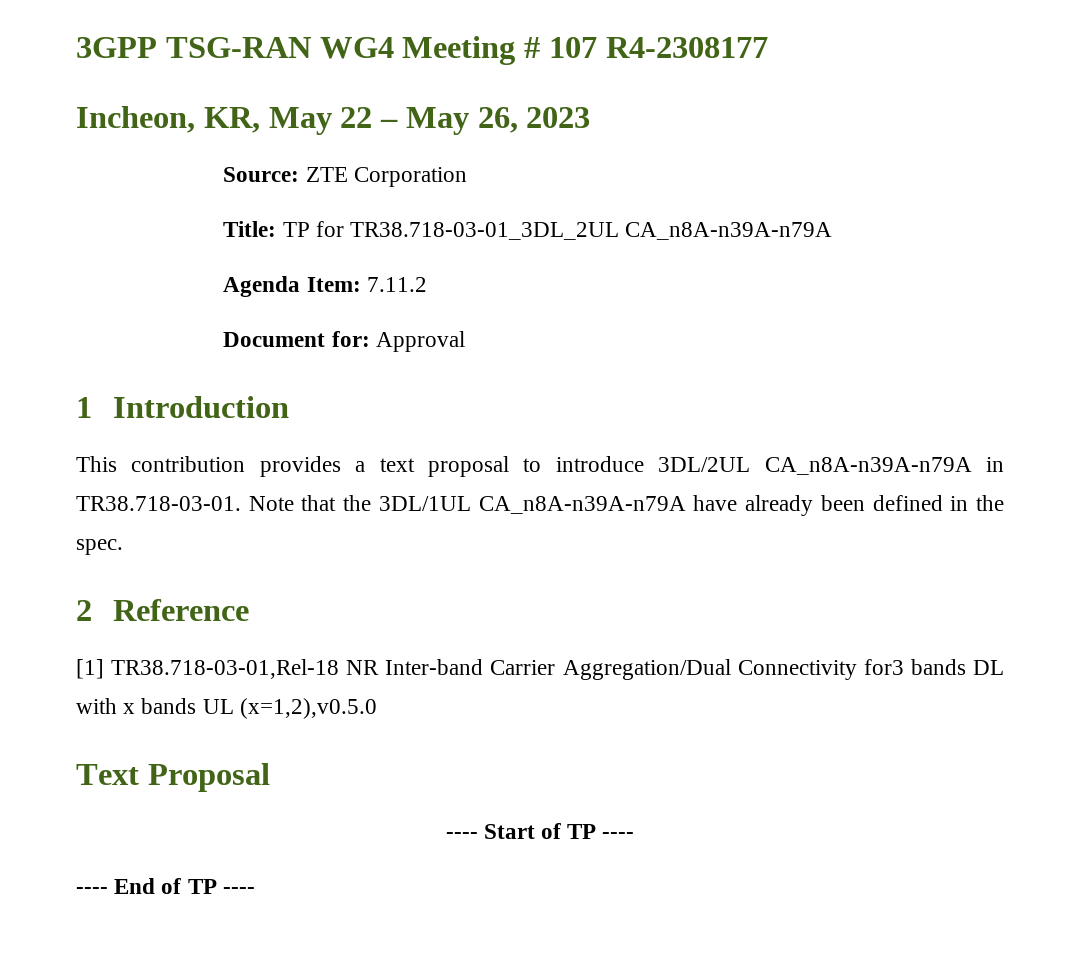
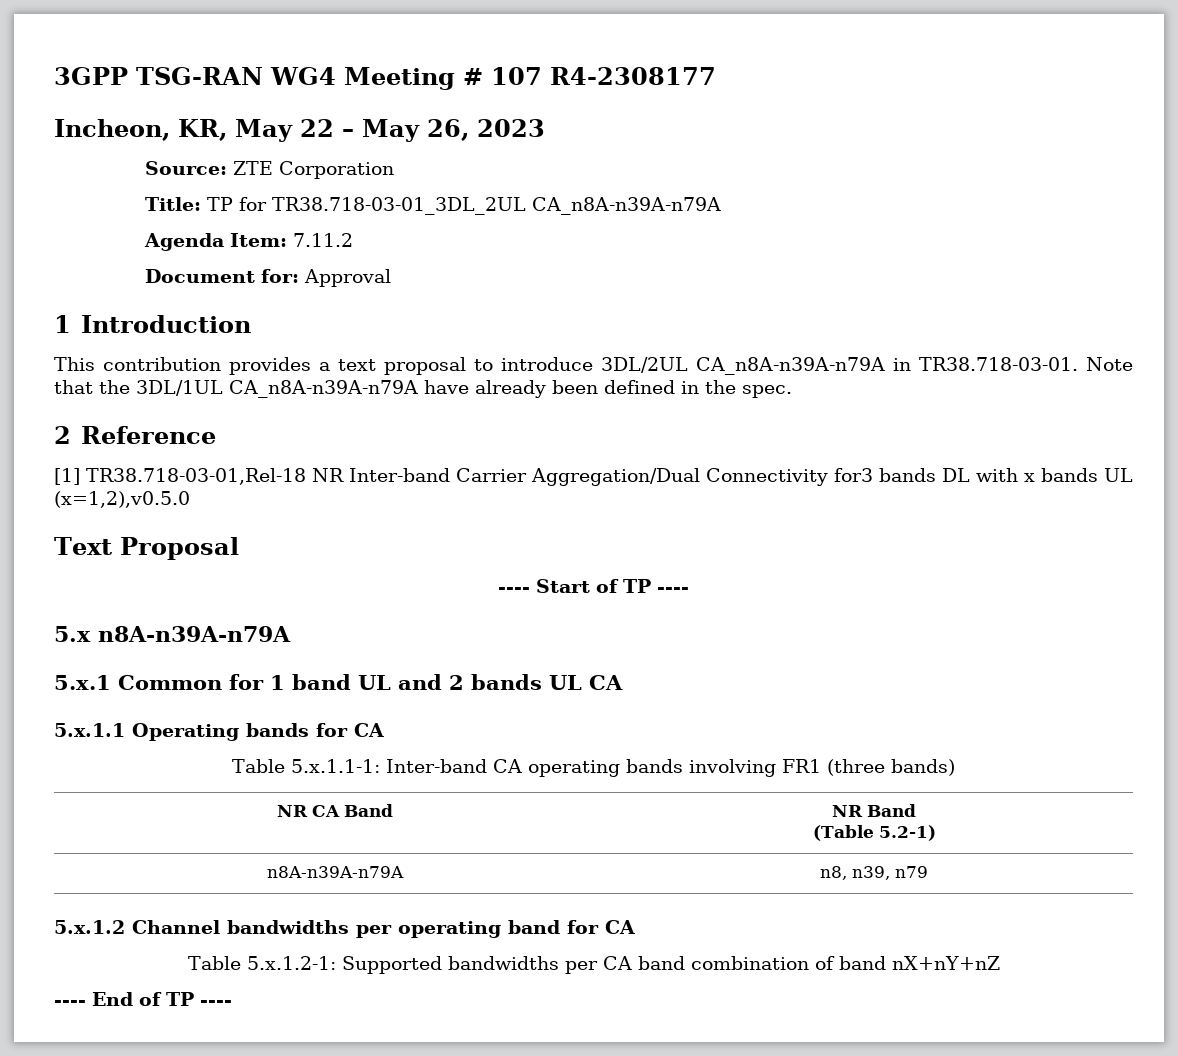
+ 5.x n8A-n39A-n79A
+ 5.x.1 Common for 1 band UL and 2 bands UL CA
+ 5.x.1.1 Operating bands for CA
+ Table 5.x.1.1-1: Inter-band CA operating bands involving FR1 (three bands)
+ NR CA Band | NR Band
+ (Table 5.2-1)
+ n8A-n39A-n79A | n8, n39, n79
+ 5.x.1.2 Channel bandwidths per operating band for CA
+ Table 5.x.1.2-1: Supported bandwidths per CA band combination of band nX+nY+nZ

